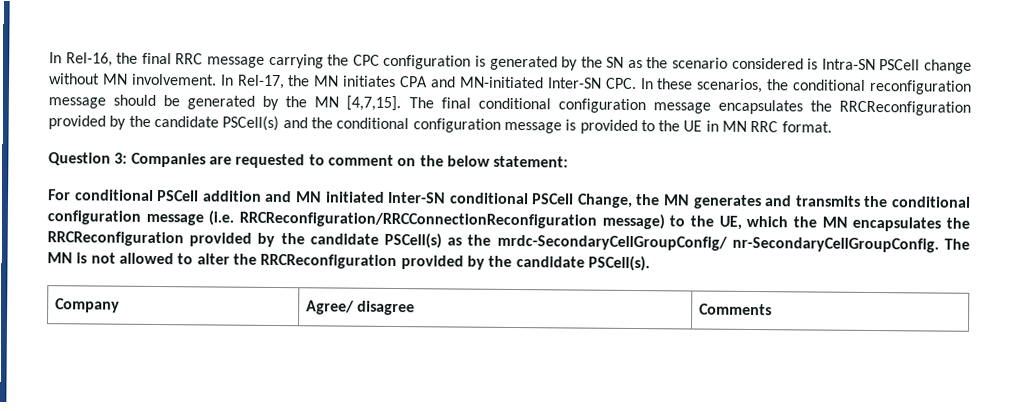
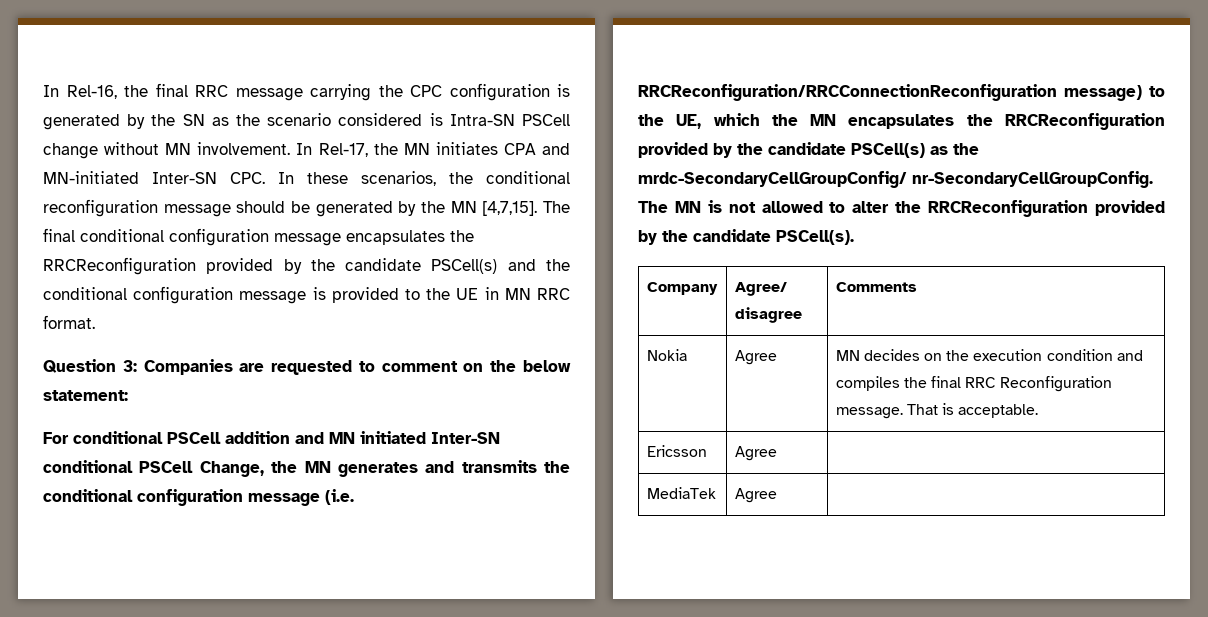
+ Nokia | Agree | MN decides on the execution condition and compiles the final RRC Reconfiguration message. That is acceptable.
+ Ericsson | Agree |
+ MediaTek | Agree |

